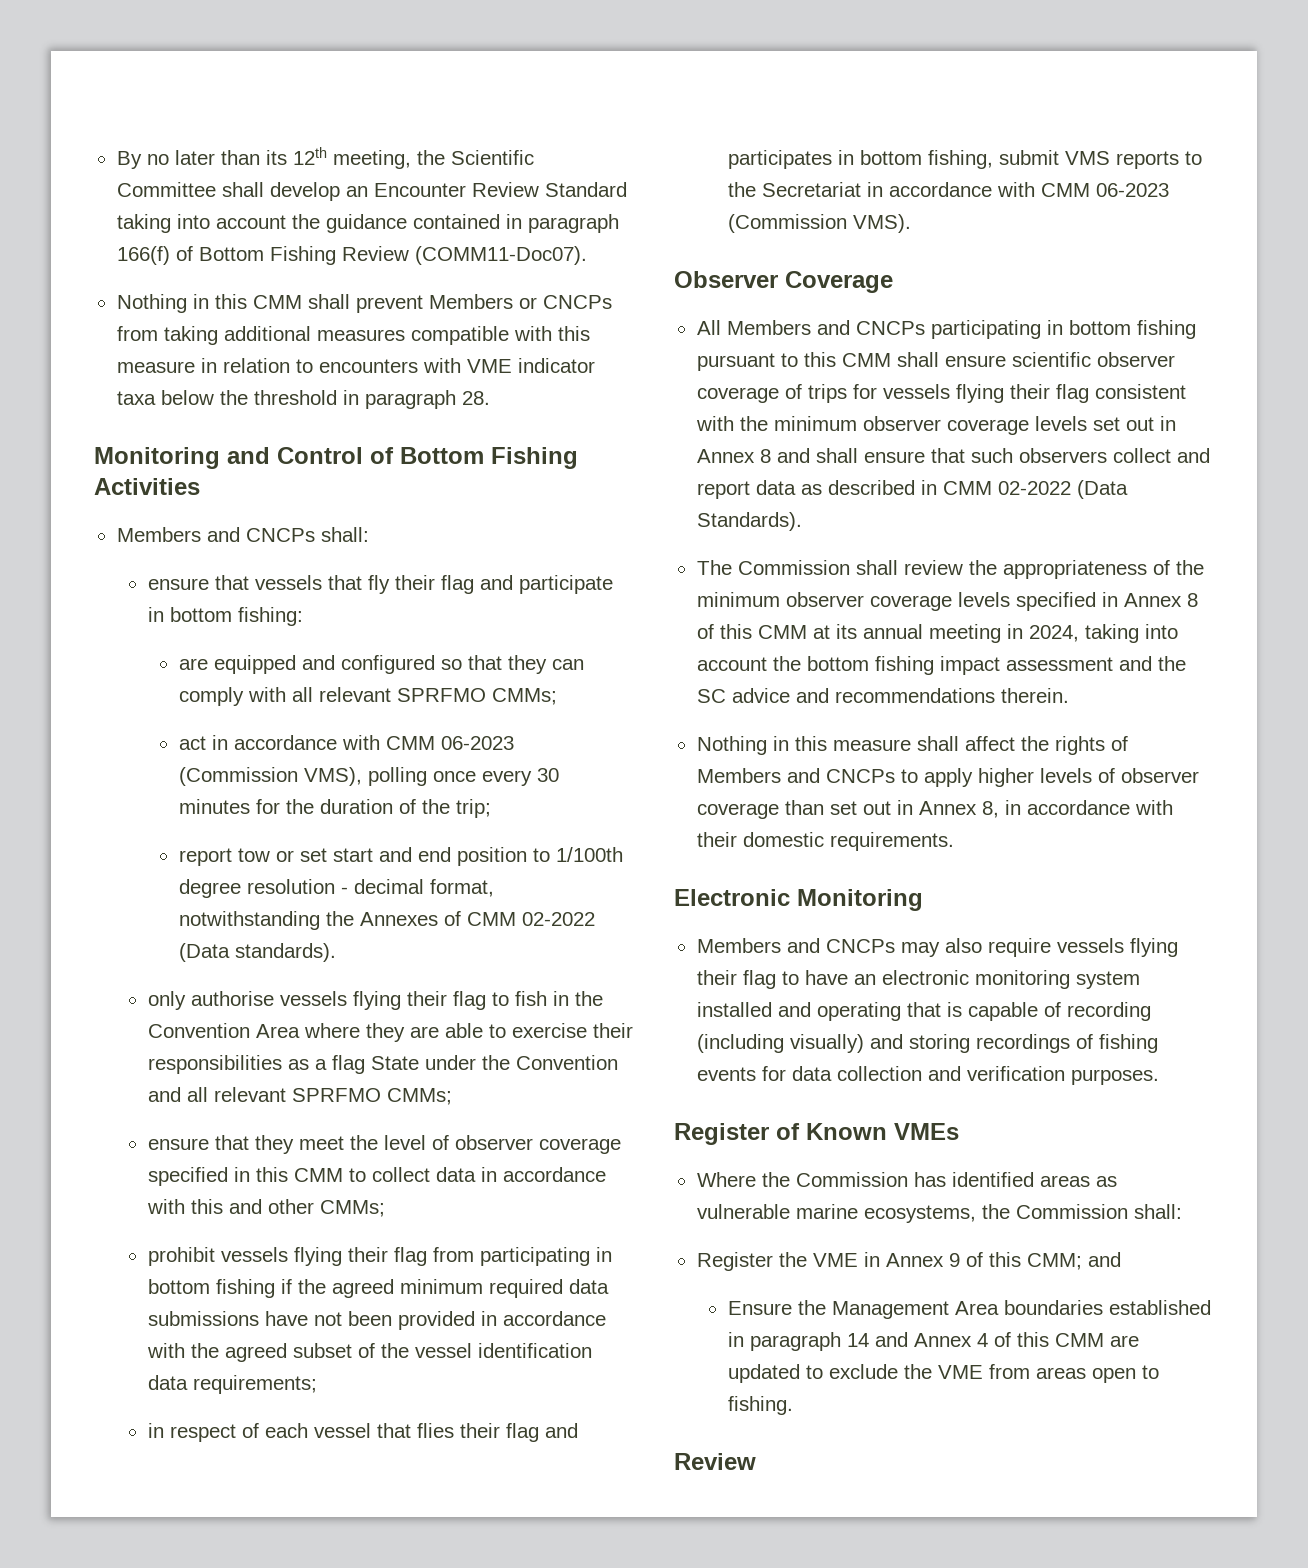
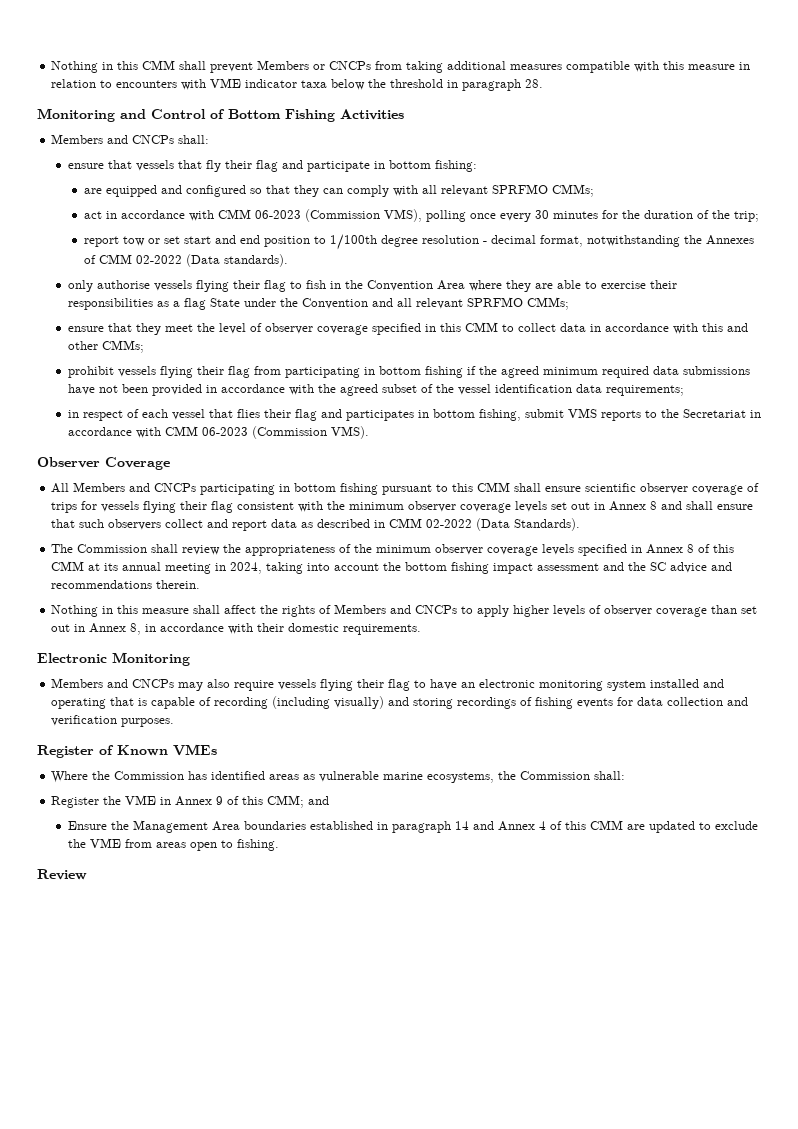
- By no later than its 12th meeting, the Scientific Committee shall develop an Encounter Review Standard taking into account the guidance contained in paragraph 166(f) of Bottom Fishing Review (COMM11-Doc07).

